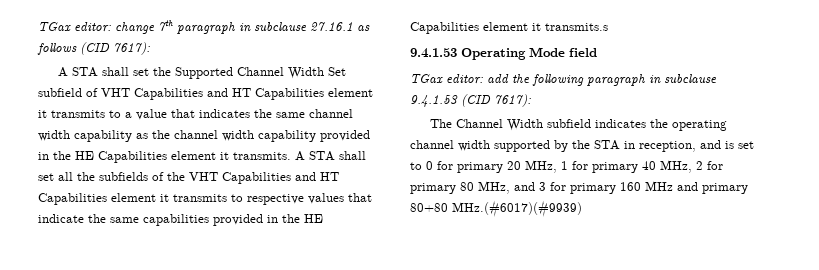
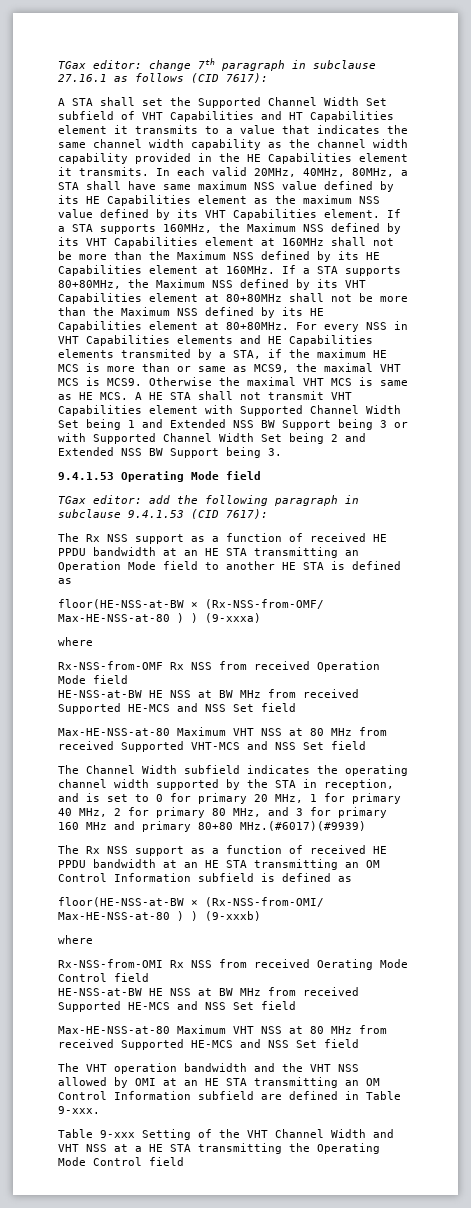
- A STA shall set all the subfields of the VHT Capabilities and HT Capabilities element it transmits to respective values that indicate the same capabilities provided in the HE Capabilities element it transmits.s
+ In each valid 20MHz, 40MHz, 80MHz, a STA shall have same maximum NSS value defined by its HE Capabilities element as the maximum NSS value defined by its VHT Capabilities element. If a STA supports 160MHz, the Maximum NSS defined by its VHT Capabilities element at 160MHz shall not be more than the Maximum NSS defined by its HE Capabilities element at 160MHz. If a STA supports 80+80MHz, the Maximum NSS defined by its VHT Capabilities element at 80+80MHz shall not be more than the Maximum NSS defined by its HE Capabilities element at 80+80MHz. For every NSS in VHT Capabilities elements and HE Capabilities elements transmited by a STA, if the maximum HE MCS is more than or same as MCS9, the maximal VHT MCS is MCS9. Otherwise the maximal VHT MCS is same as HE MCS. A HE STA shall not transmit VHT Capabilities element with Supported Channel Width Set being 1 and Extended NSS BW Support being 3 or with Supported Channel Width Set being 2 and Extended NSS BW Support being 3.
+ The Rx NSS support as a function of received HE PPDU bandwidth at an HE STA transmitting an Operation Mode field to another HE STA is defined as
+ floor(HE-NSS-at-BW × (Rx-NSS-from-OMF/ Max-HE-NSS-at-80 ) ) (9-xxxa)
+ where
+ Rx-NSS-from-OMF Rx NSS from received Operation Mode field
+ HE-NSS-at-BW HE NSS at BW MHz from received Supported HE-MCS and NSS Set field
+ Max-HE-NSS-at-80 Maximum VHT NSS at 80 MHz from received Supported VHT-MCS and NSS Set field
+ The Rx NSS support as a function of received HE PPDU bandwidth at an HE STA transmitting an OM Control Information subfield is defined as
+ floor(HE-NSS-at-BW × (Rx-NSS-from-OMI/ Max-HE-NSS-at-80 ) ) (9-xxxb)
+ where
+ Rx-NSS-from-OMI Rx NSS from received Oerating Mode Control field
+ HE-NSS-at-BW HE NSS at BW MHz from received Supported HE-MCS and NSS Set field
+ Max-HE-NSS-at-80 Maximum VHT NSS at 80 MHz from received Supported HE-MCS and NSS Set field
+ The VHT operation bandwidth and the VHT NSS allowed by OMI at an HE STA transmitting an OM Control Information subfield are defined in Table 9-xxx.
+ Table 9-xxx Setting of the VHT Channel Width and VHT NSS at a HE STA transmitting the Operating Mode Control field

